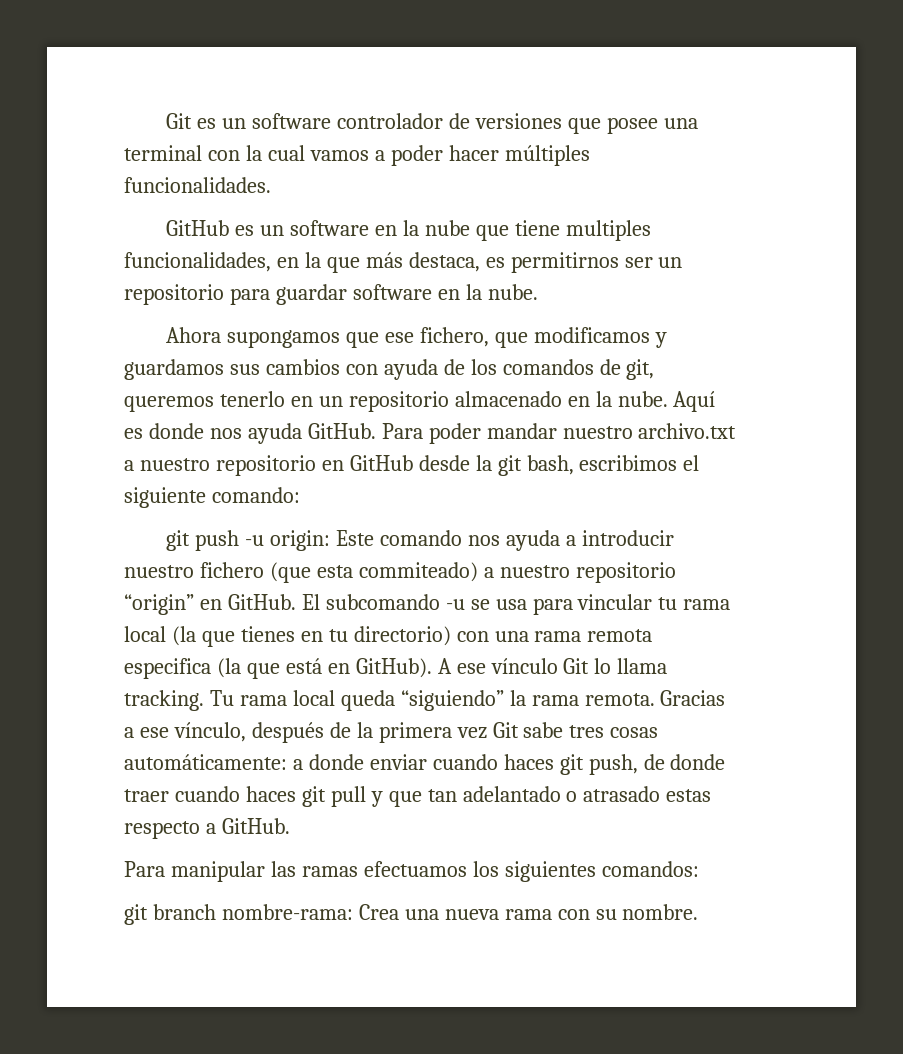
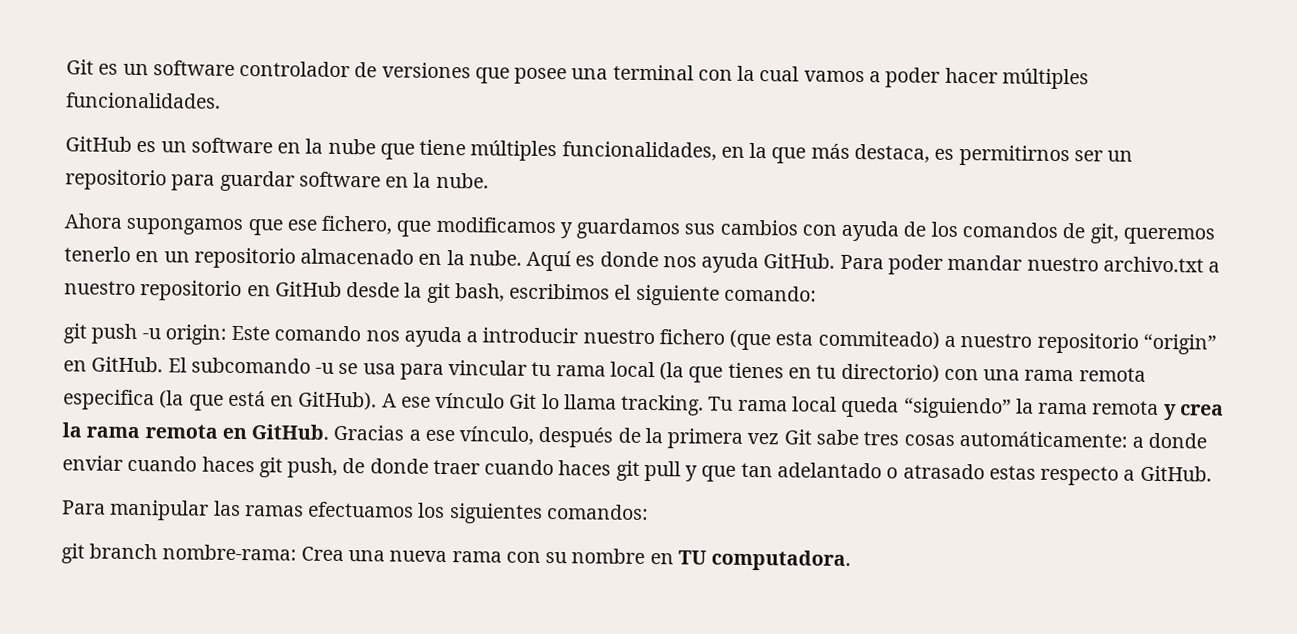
- GitHub es un software en la nube que tiene multiples funcionalidades, en la que más destaca, es permitirnos ser un repositorio para guardar software en la nube.
+ GitHub es un software en la nube que tiene múltiples funcionalidades, en la que más destaca, es permitirnos ser un repositorio para guardar software en la nube.
- Tu rama local queda “siguiendo” la rama remota.
+ Tu rama local queda “siguiendo” la rama remota y crea la rama remota en GitHub.
- git branch nombre-rama: Crea una nueva rama con su nombre.
+ git branch nombre-rama: Crea una nueva rama con su nombre en TU computadora.

